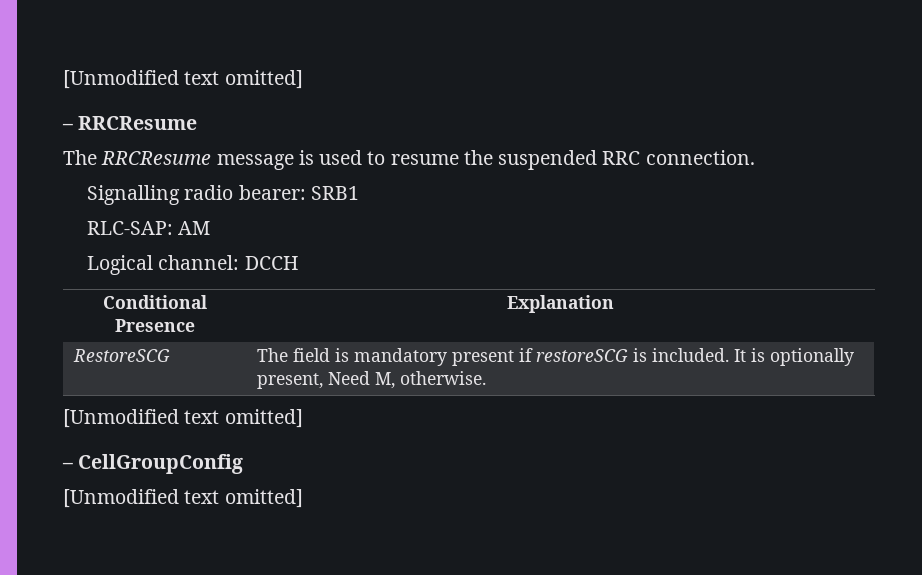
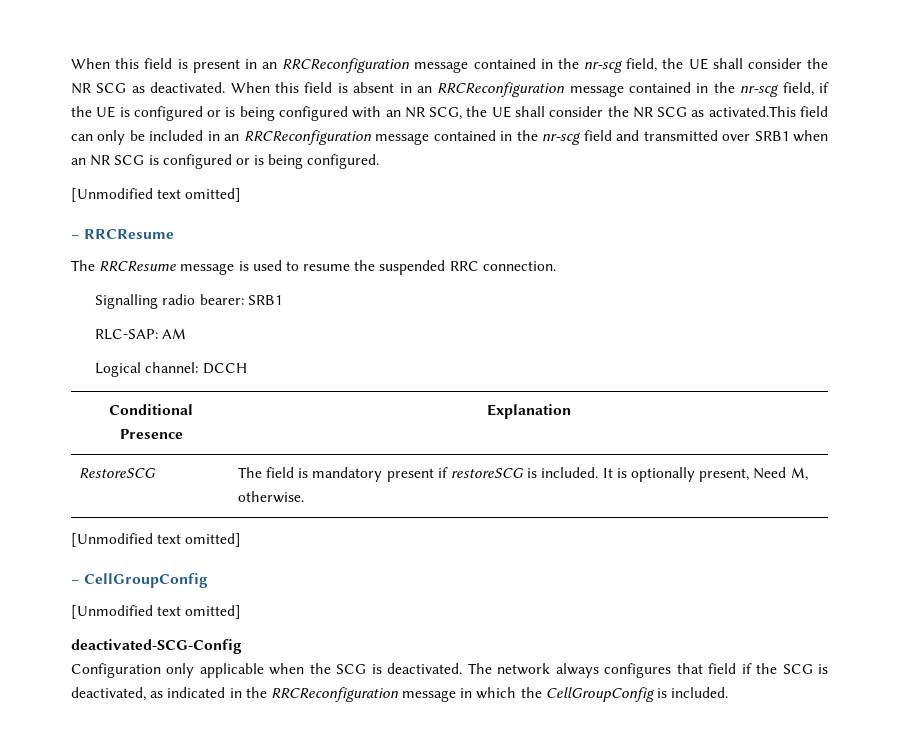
+ When this field is present in an RRCReconfiguration message contained in the nr-scg field, the UE shall consider the NR SCG as deactivated. When this field is absent in an RRCReconfiguration message contained in the nr-scg field, if the UE is configured or is being configured with an NR SCG, the UE shall consider the NR SCG as activated.This field can only be included in an RRCReconfiguration message contained in the nr-scg field and transmitted over SRB1 when an NR SCG is configured or is being configured.
+ deactivated-SCG-Config
+ Configuration only applicable when the SCG is deactivated. The network always configures that field if the SCG is deactivated, as indicated in the RRCReconfiguration message in which the CellGroupConfig is included.

